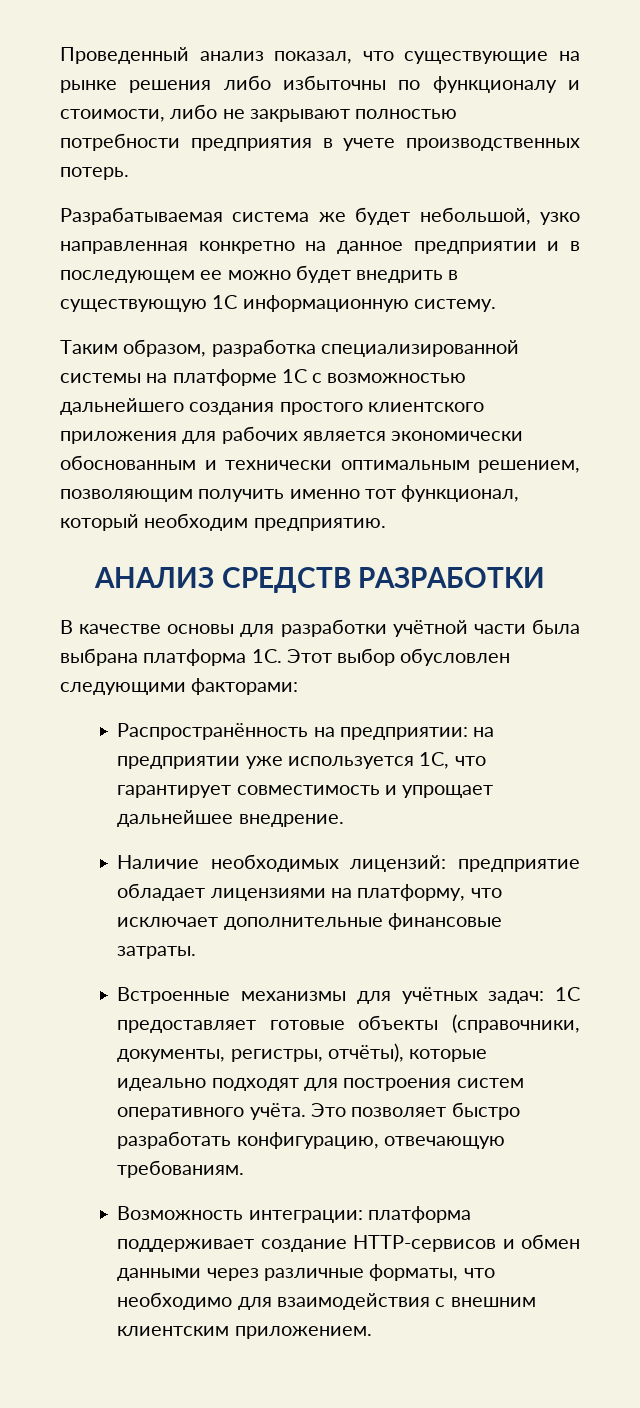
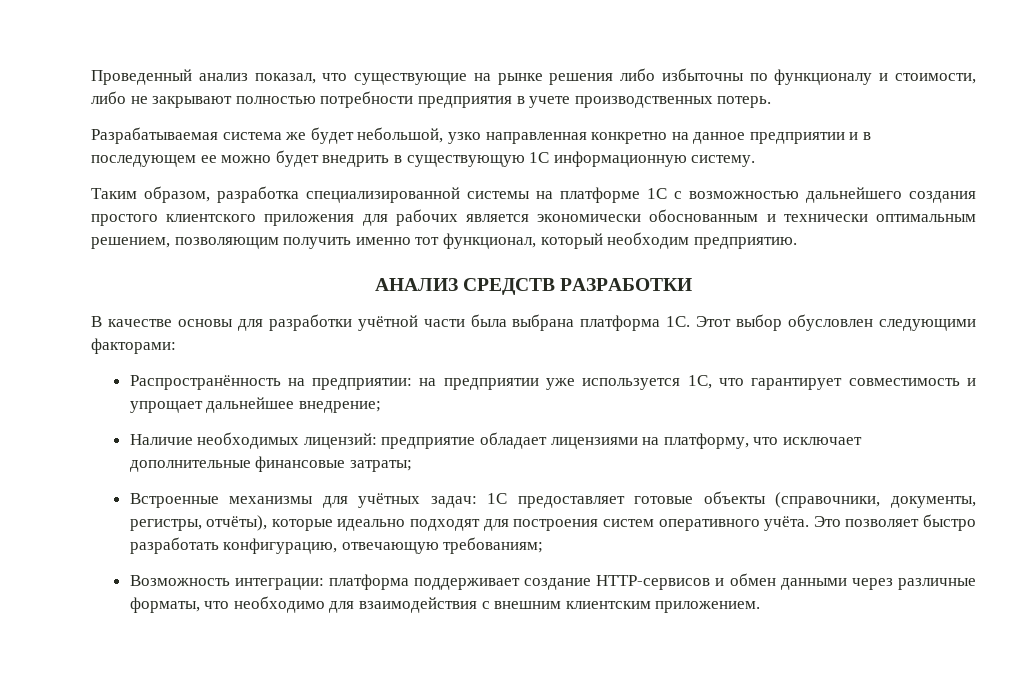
- Распространённость на предприятии: на предприятии уже используется 1С, что гарантирует совместимость и упрощает дальнейшее внедрение.
+ Распространённость на предприятии: на предприятии уже используется 1С, что гарантирует совместимость и упрощает дальнейшее внедрение;
- Наличие необходимых лицензий: предприятие обладает лицензиями на платформу, что исключает дополнительные финансовые затраты.
+ Наличие необходимых лицензий: предприятие обладает лицензиями на платформу, что исключает дополнительные финансовые затраты;
- Это позволяет быстро разработать конфигурацию, отвечающую требованиям.
+ Это позволяет быстро разработать конфигурацию, отвечающую требованиям;

